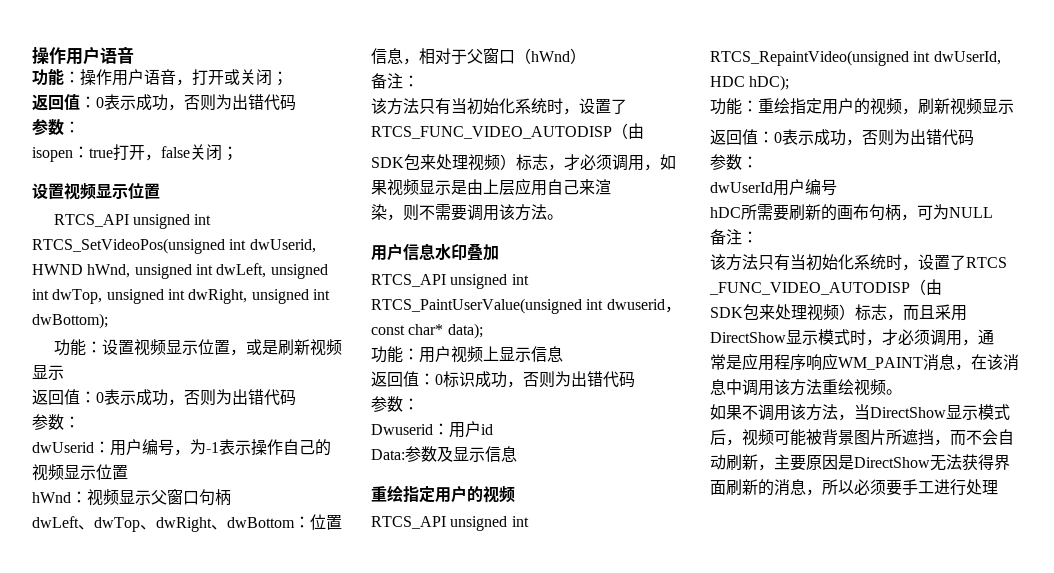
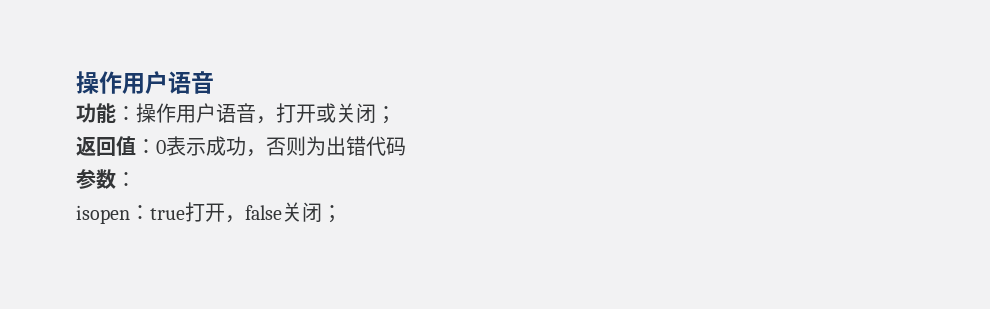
  isopen：true打开，false关闭；
- 设置视频显示位置
- RTCS_API unsigned int RTCS_SetVideoPos(unsigned int dwUserid, HWND hWnd, unsigned int dwLeft, unsigned int dwTop, unsigned int dwRight, unsigned int dwBottom);
- 功能：设置视频显示位置，或是刷新视频显示
- 返回值：0表示成功，否则为出错代码
- 参数：
- dwUserid：用户编号，为-1表示操作自己的视频显示位置
- hWnd：视频显示父窗口句柄
- dwLeft、dwTop、dwRight、dwBottom：位置信息，相对于父窗口（hWnd）
- 备注：
- 该方法只有当初始化系统时，设置了RTCS_FUNC_VIDEO_AUTODISP（由
- SDK包来处理视频）标志，才必须调用，如果视频显示是由上层应用自己来渲
- 染，则不需要调用该方法。
- 用户信息水印叠加
- RTCS_API unsigned int RTCS_PaintUserValue(unsigned int dwuserid，const char* data);
- 功能：用户视频上显示信息
- 返回值：0标识成功，否则为出错代码
- 参数：
- Dwuserid：用户id
- Data:参数及显示信息
- 重绘指定用户的视频
- RTCS_API unsigned int RTCS_RepaintVideo(unsigned int dwUserId, HDC hDC);
- 功能：重绘指定用户的视频，刷新视频显示
- 返回值：0表示成功，否则为出错代码
- 参数：
- dwUserId用户编号
- hDC所需要刷新的画布句柄，可为NULL
- 备注：
- 该方法只有当初始化系统时，设置了RTCS _FUNC_VIDEO_AUTODISP（由
- SDK包来处理视频）标志，而且采用DirectShow显示模式时，才必须调用，通
- 常是应用程序响应WM_PAINT消息，在该消息中调用该方法重绘视频。
- 如果不调用该方法，当DirectShow显示模式后，视频可能被背景图片所遮挡，而不会自动刷新，主要原因是DirectShow无法获得界面刷新的消息，所以必须要手工进行处理

